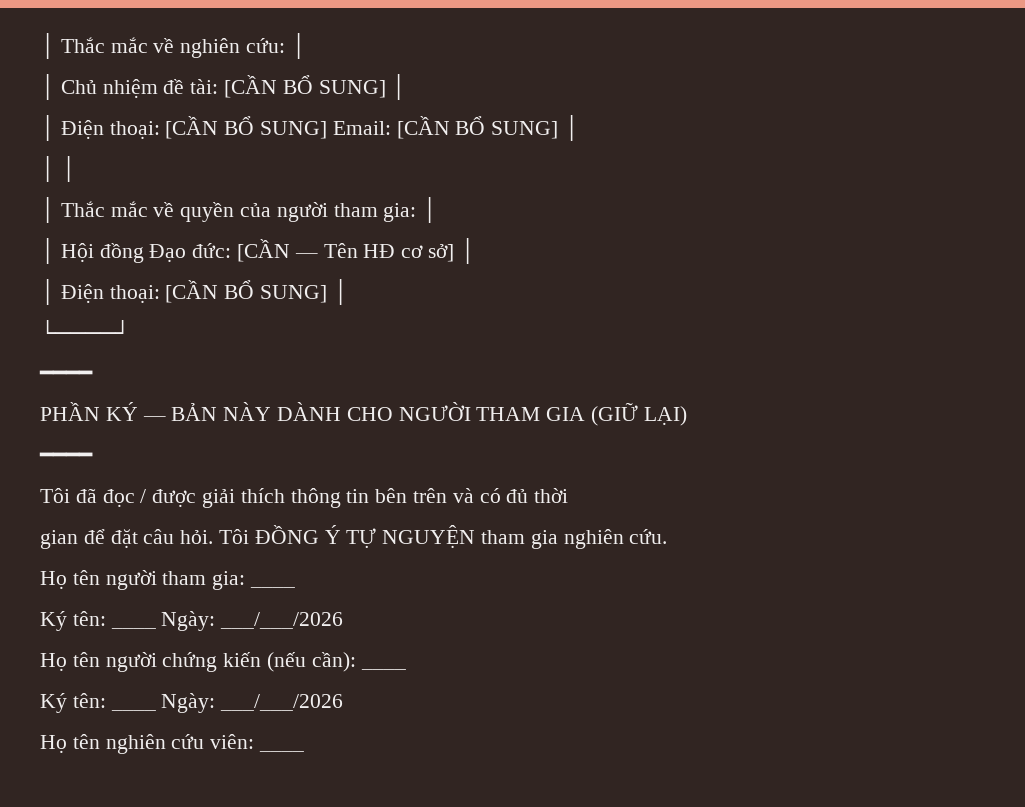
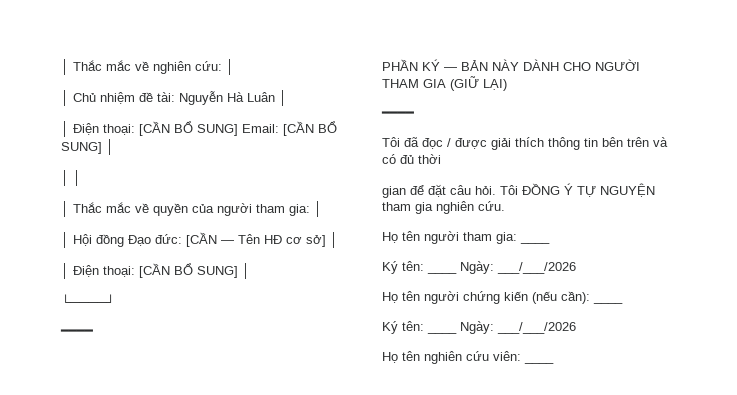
- │ Chủ nhiệm đề tài: [CẦN BỔ SUNG] │
+ │ Chủ nhiệm đề tài: Nguyễn Hà Luân │

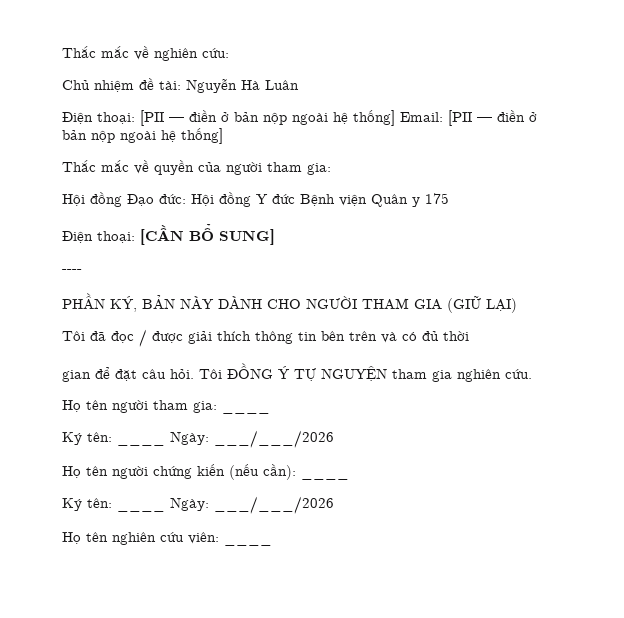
- │ Thắc mắc về nghiên cứu: │
- │ Chủ nhiệm đề tài: Nguyễn Hà Luân │
- │ Điện thoại: [CẦN BỔ SUNG] Email: [CẦN BỔ SUNG] │
- │ │
- │ Thắc mắc về quyền của người tham gia: │
- │ Hội đồng Đạo đức: [CẦN — Tên HĐ cơ sở] │
- │ Điện thoại: [CẦN BỔ SUNG] │
- └────┘
- ━━━━
+ Thắc mắc về nghiên cứu:
+ Chủ nhiệm đề tài: Nguyễn Hà Luân
+ Điện thoại: [PII — điền ở bản nộp ngoài hệ thống] Email: [PII — điền ở bản nộp ngoài hệ thống]
+ Thắc mắc về quyền của người tham gia:
+ Hội đồng Đạo đức: Hội đồng Y đức Bệnh viện Quân y 175
+ Điện thoại: [CẦN BỔ SUNG]
+ ----
- PHẦN KÝ — BẢN NÀY DÀNH CHO NGƯỜI THAM GIA (GIỮ LẠI)
- ━━━━
+ PHẦN KÝ, BẢN NÀY DÀNH CHO NGƯỜI THAM GIA (GIỮ LẠI)

